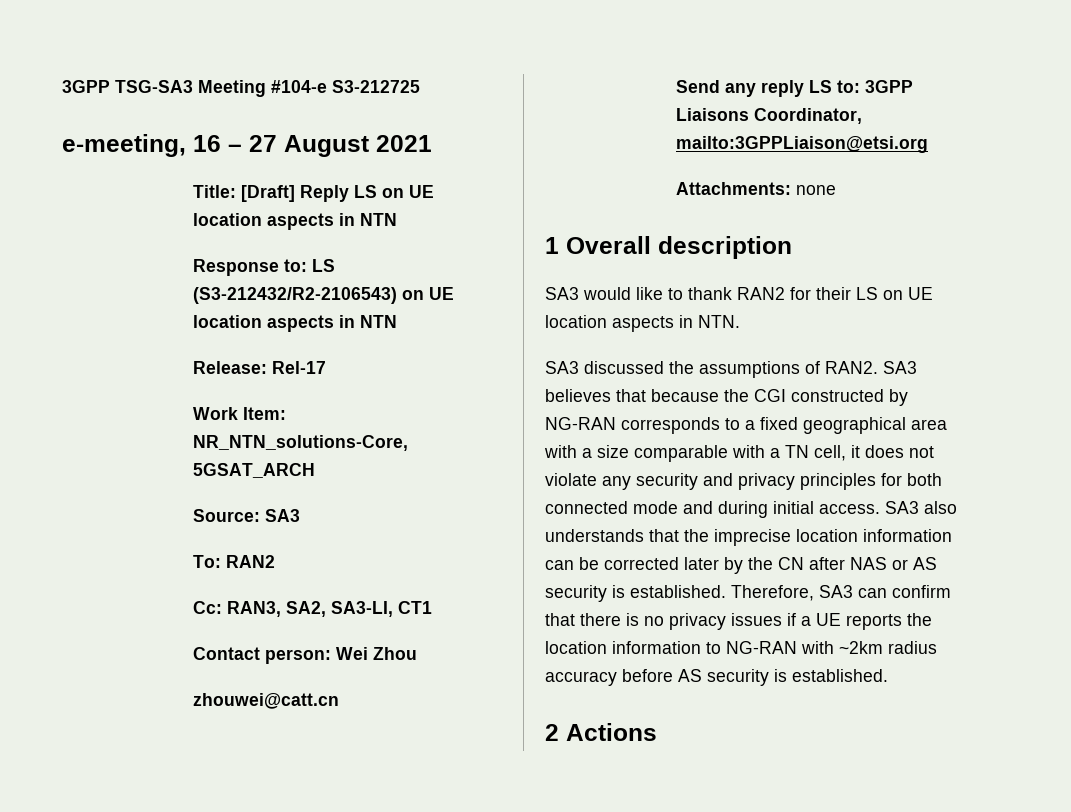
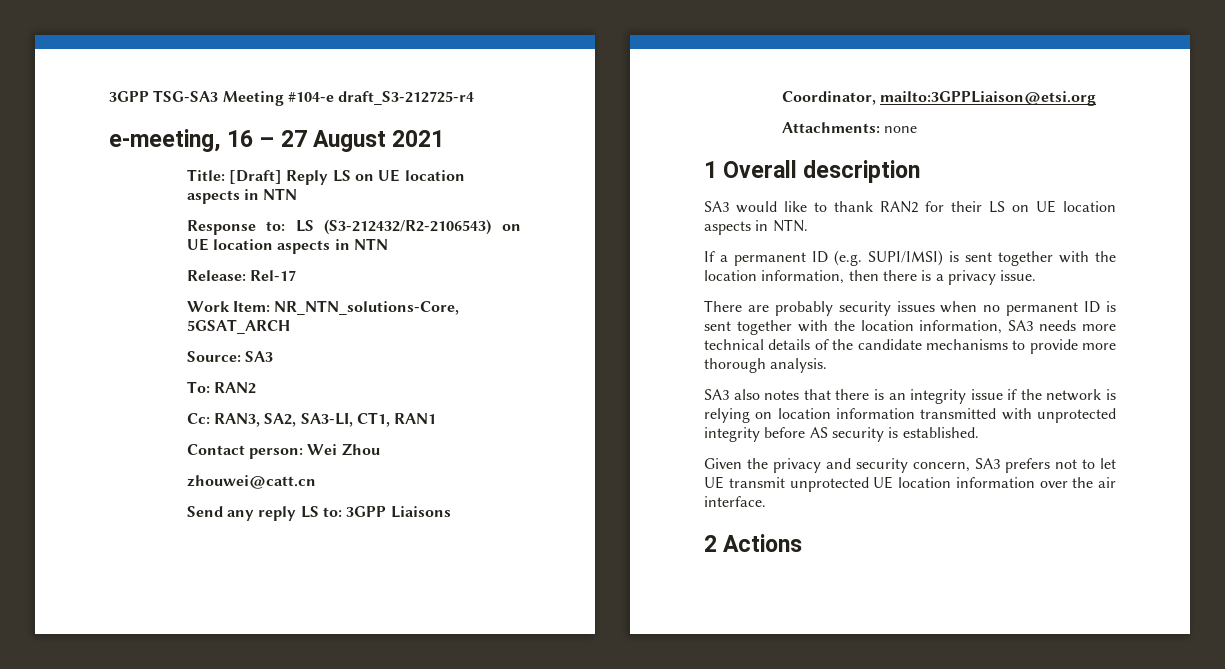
- 3GPP TSG-SA3 Meeting #104-e S3-212725
+ 3GPP TSG-SA3 Meeting #104-e draft_S3-212725-r4
- Cc: RAN3, SA2, SA3-LI, CT1
+ Cc: RAN3, SA2, SA3-LI, CT1, RAN1
- SA3 discussed the assumptions of RAN2. SA3 believes that because the CGI constructed by NG-RAN corresponds to a fixed geographical area with a size comparable with a TN cell, it does not violate any security and privacy principles for both connected mode and during initial access. SA3 also understands that the imprecise location information can be corrected later by the CN after NAS or AS security is established. Therefore, SA3 can confirm that there is no privacy issues if a UE reports the location information to NG-RAN with ~2km radius accuracy before AS security is established.
+ If a permanent ID (e.g. SUPI/IMSI) is sent together with the location information, then there is a privacy issue.
+ There are probably security issues when no permanent ID is sent together with the location information, SA3 needs more technical details of the candidate mechanisms to provide more thorough analysis.
+ SA3 also notes that there is an integrity issue if the network is relying on location information transmitted with unprotected integrity before AS security is established.
+ Given the privacy and security concern, SA3 prefers not to let UE transmit unprotected UE location information over the air interface.

